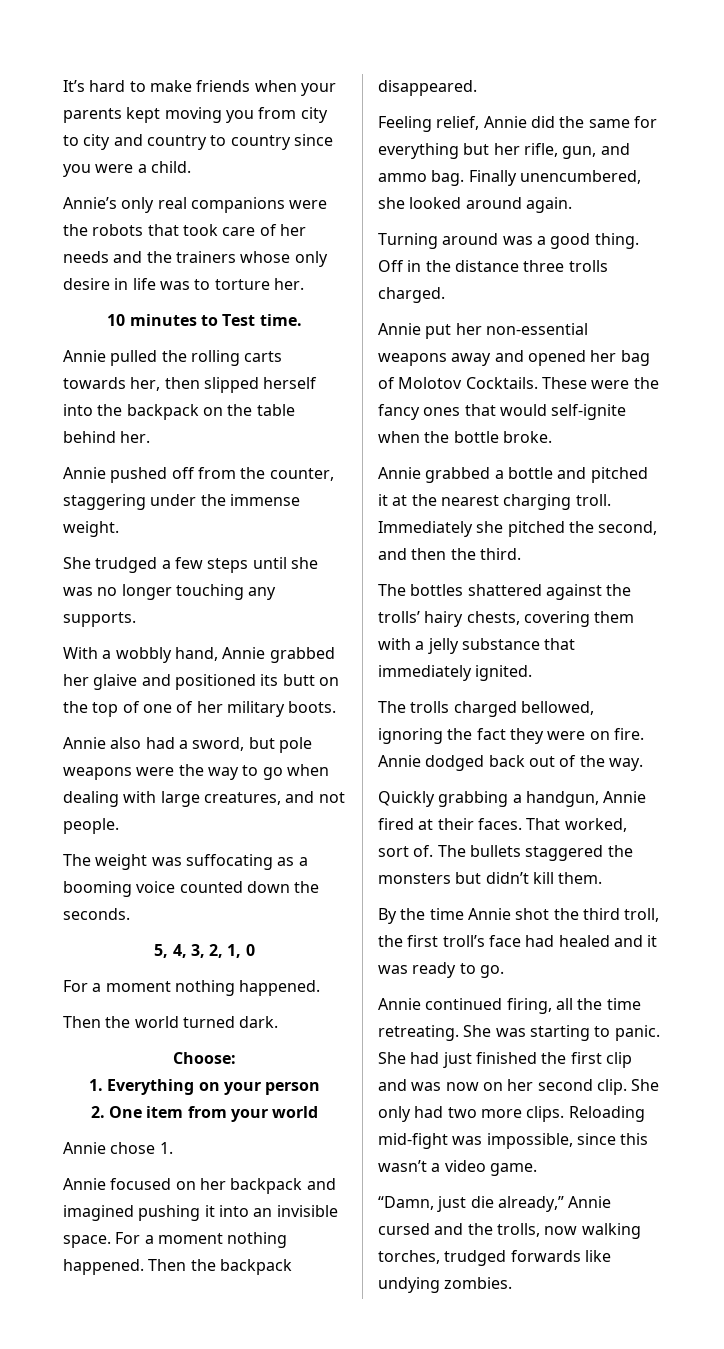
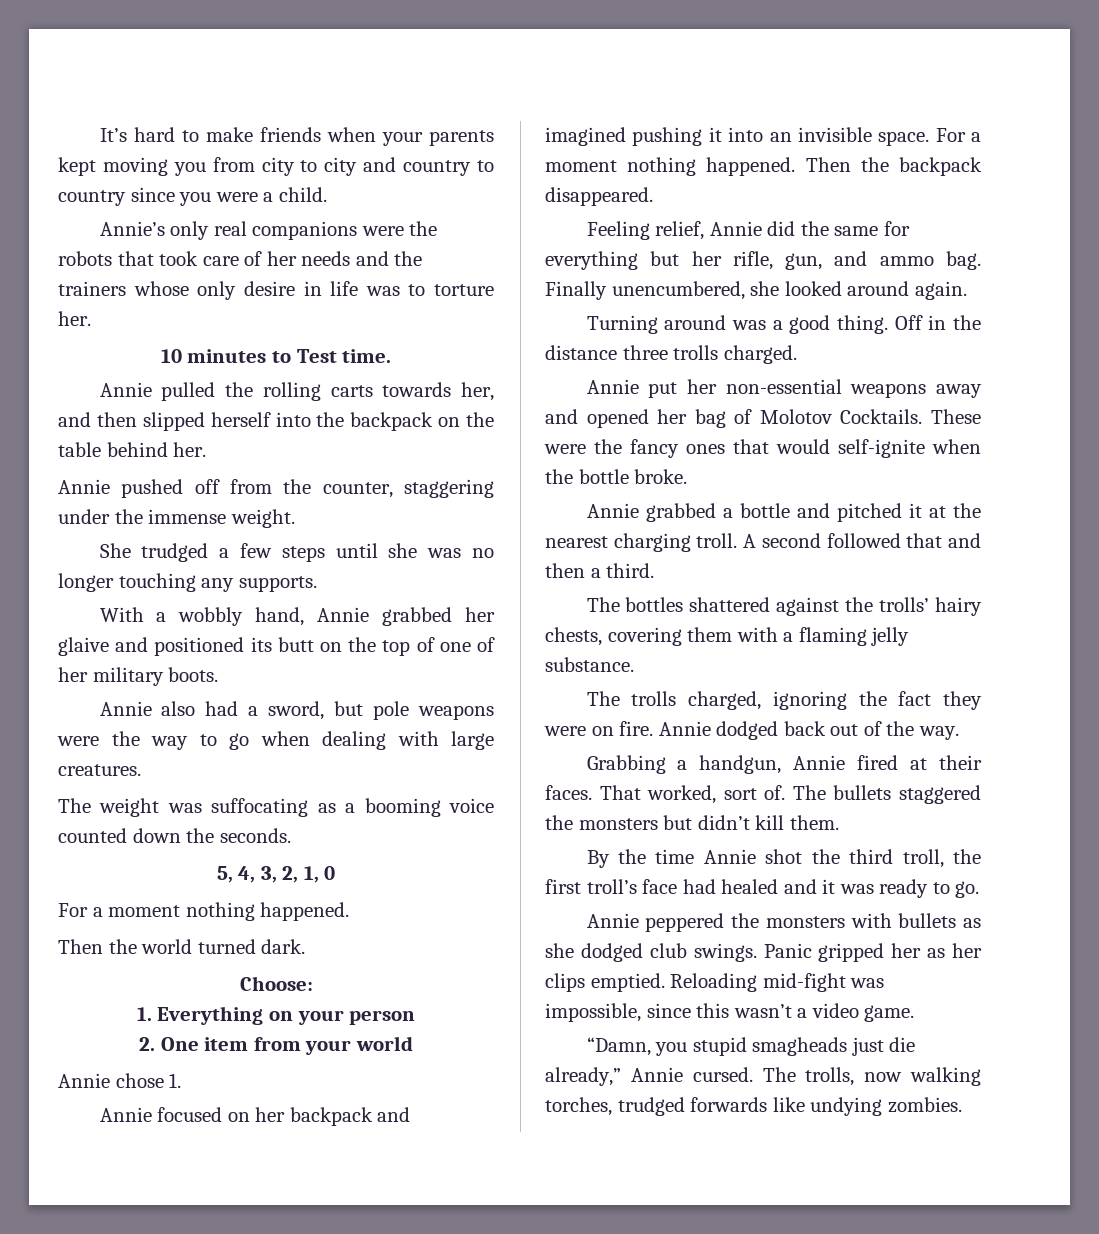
- Annie pulled the rolling carts towards her, then slipped herself into the backpack on the table behind her.
+ Annie pulled the rolling carts towards her, and then slipped herself into the backpack on the table behind her.
- Annie also had a sword, but pole weapons were the way to go when dealing with large creatures, and not people.
+ Annie also had a sword, but pole weapons were the way to go when dealing with large creatures.
- Immediately she pitched the second, and then the third.
+ A second followed that and then a third.
- The bottles shattered against the trolls’ hairy chests, covering them with a jelly substance that immediately ignited.
+ The bottles shattered against the trolls’ hairy chests, covering them with a flaming jelly substance.
- The trolls charged bellowed, ignoring the fact they were on fire.
+ The trolls charged, ignoring the fact they were on fire.
- Quickly grabbing a handgun, Annie fired at their faces.
+ Grabbing a handgun, Annie fired at their faces.
- Annie continued firing, all the time retreating. She was starting to panic. She had just finished the first clip and was now on her second clip. She only had two more clips.
+ Annie peppered the monsters with bullets as she dodged club swings. Panic gripped her as her clips emptied.
- “Damn, just die already,” Annie cursed and the trolls, now walking torches, trudged forwards like undying zombies.
+ “Damn, you stupid smagheads just die already,” Annie cursed. The trolls, now walking torches, trudged forwards like undying zombies.

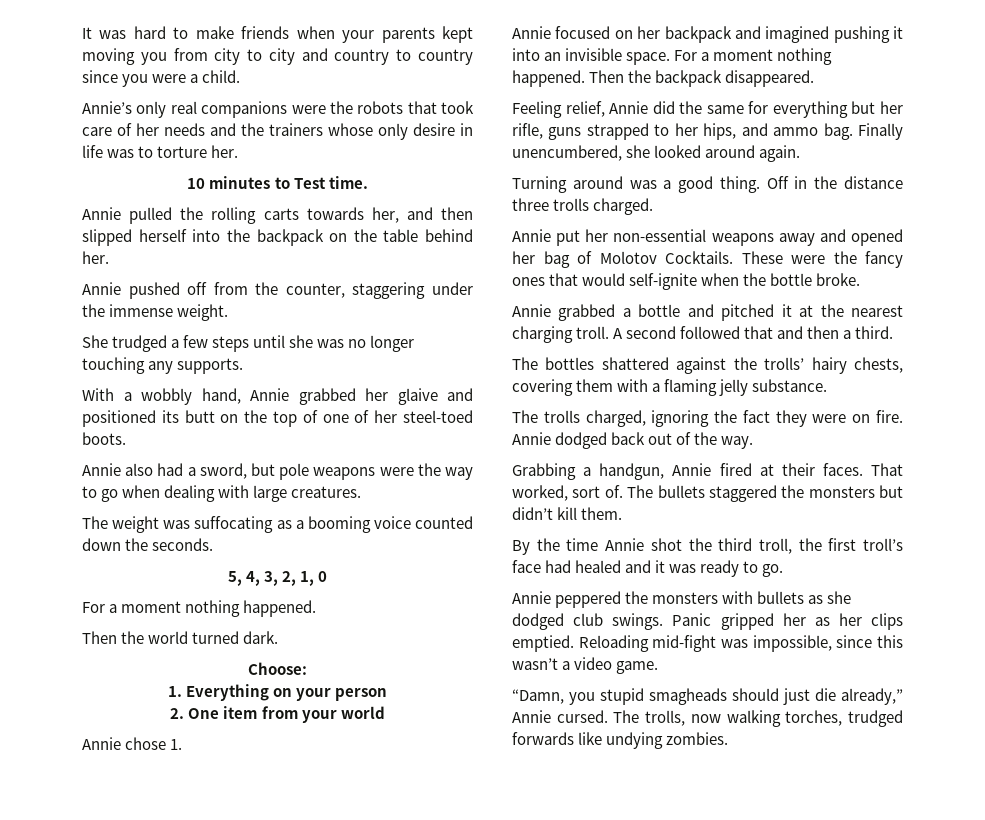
- It’s hard to make friends when your parents kept moving you from city to city and country to country since you were a child.
+ It was hard to make friends when your parents kept moving you from city to city and country to country since you were a child.
- With a wobbly hand, Annie grabbed her glaive and positioned its butt on the top of one of her military boots.
+ With a wobbly hand, Annie grabbed her glaive and positioned its butt on the top of one of her steel-toed boots.
- Feeling relief, Annie did the same for everything but her rifle, gun, and ammo bag.
+ Feeling relief, Annie did the same for everything but her rifle, guns strapped to her hips, and ammo bag.
- “Damn, you stupid smagheads just die already,” Annie cursed.
+ “Damn, you stupid smagheads should just die already,” Annie cursed.

